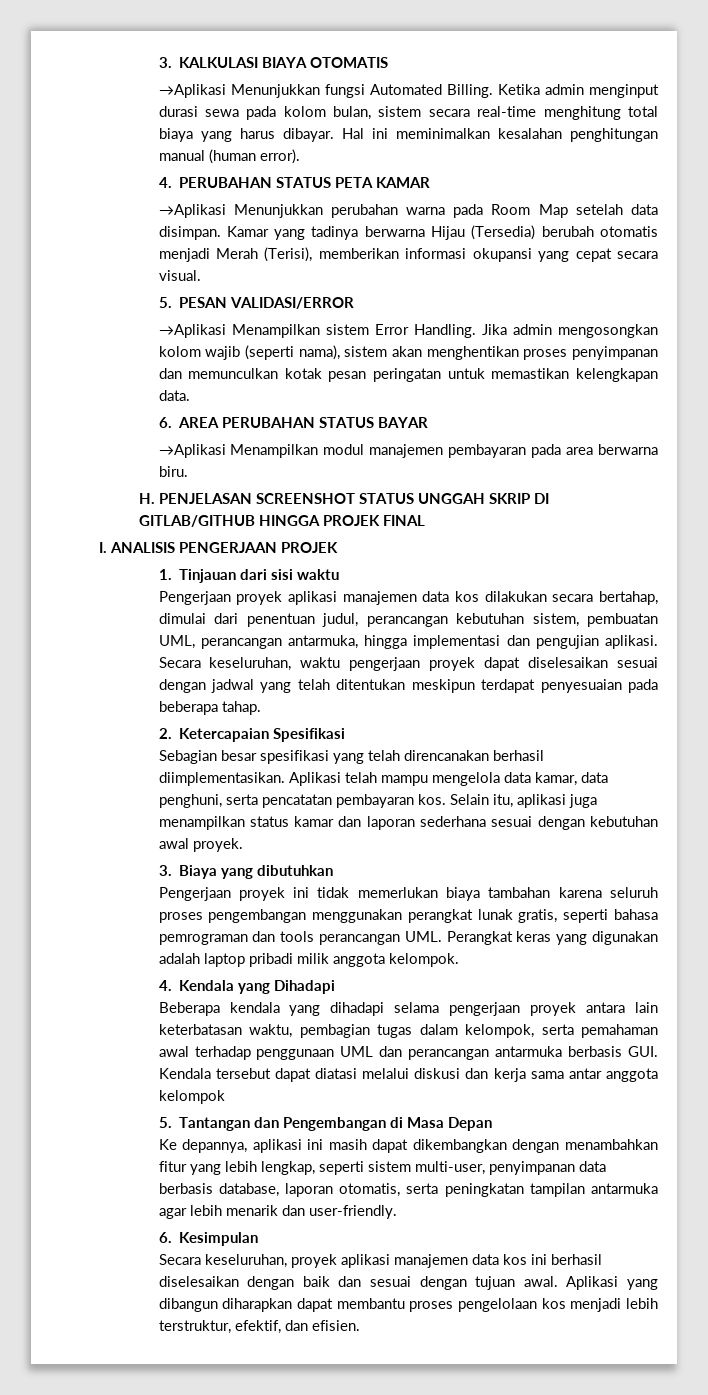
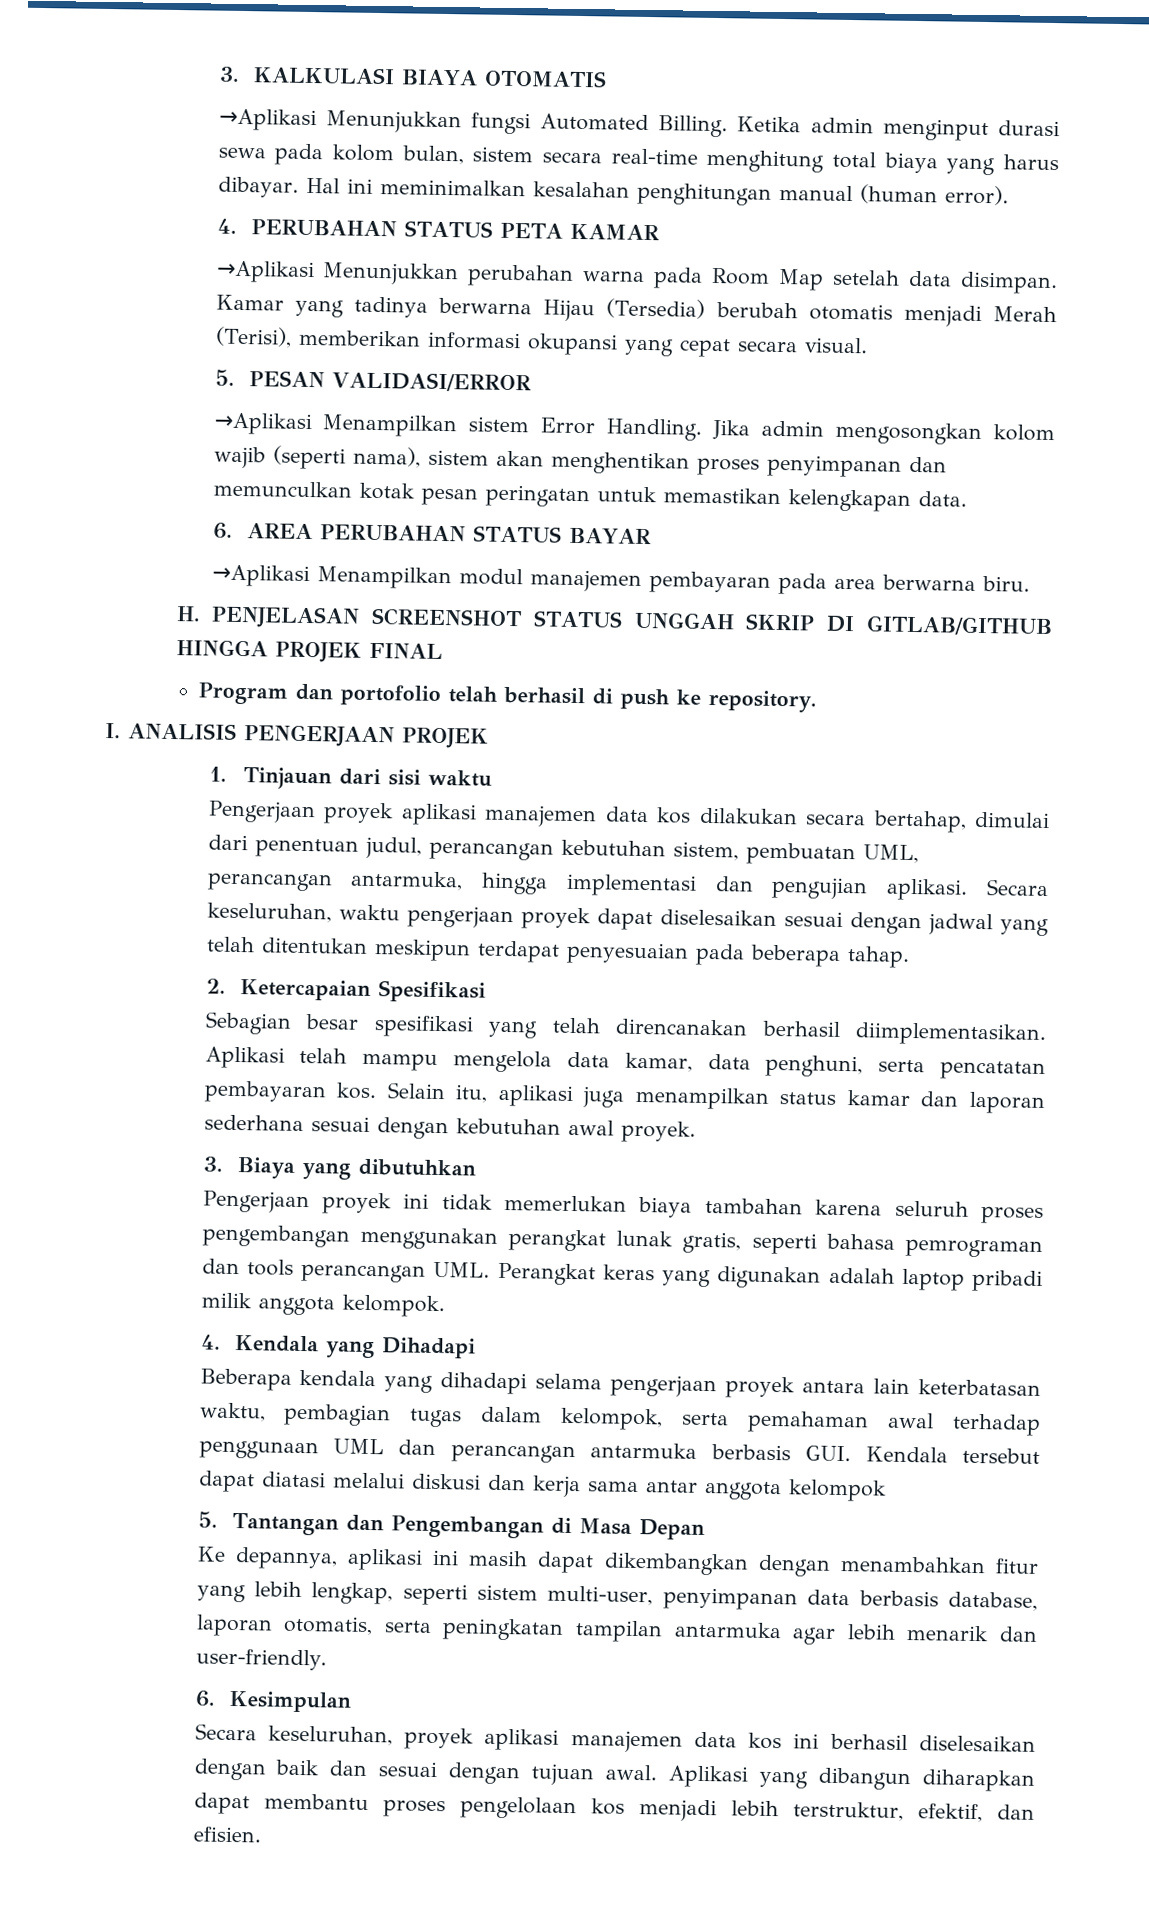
+ Program dan portofolio telah berhasil di push ke repository.

